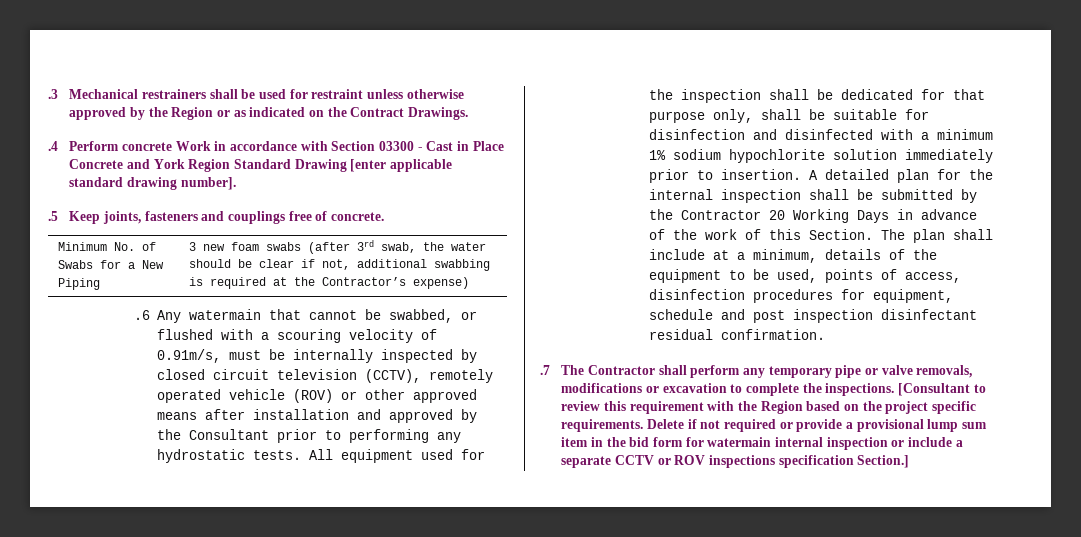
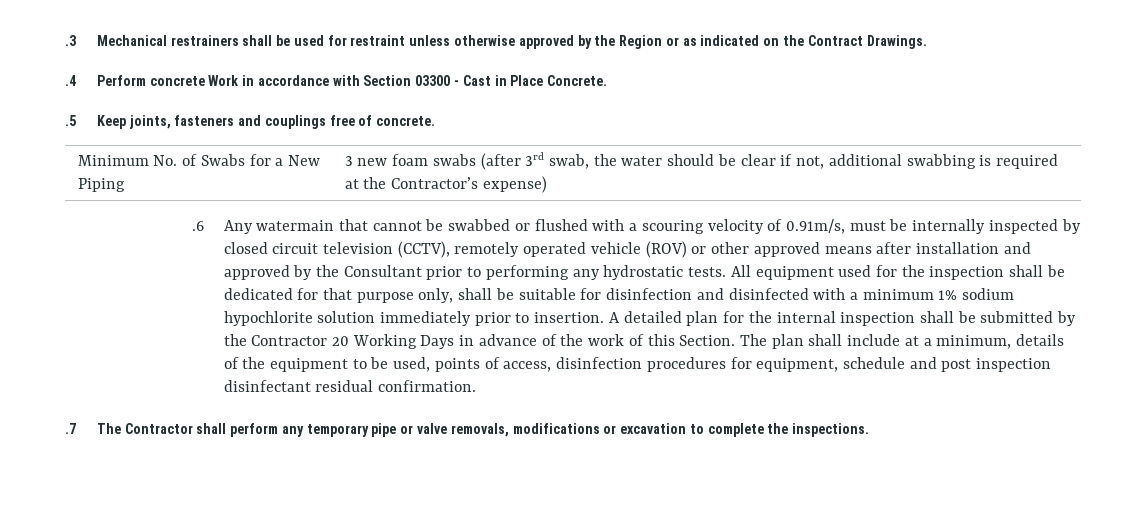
- .4 Perform concrete Work in accordance with Section 03300 - Cast in Place Concrete and York Region Standard Drawing [enter applicable standard drawing number].
+ .4 Perform concrete Work in accordance with Section 03300 - Cast in Place Concrete.
- .6 Any watermain that cannot be swabbed, or flushed with a scouring velocity of 0.91m/s, must be internally inspected by closed circuit television (CCTV), remotely operated vehicle (ROV) or other approved means after installation and approved by the Consultant prior to performing any hydrostatic tests.
+ .6 Any watermain that cannot be swabbed or flushed with a scouring velocity of 0.91m/s, must be internally inspected by closed circuit television (CCTV), remotely operated vehicle (ROV) or other approved means after installation and approved by the Consultant prior to performing any hydrostatic tests.
- [Consultant to review this requirement with the Region based on the project specific requirements. Delete if not required or provide a provisional lump sum item in the bid form for watermain internal inspection or include a separate CCTV or ROV inspections specification Section.]

